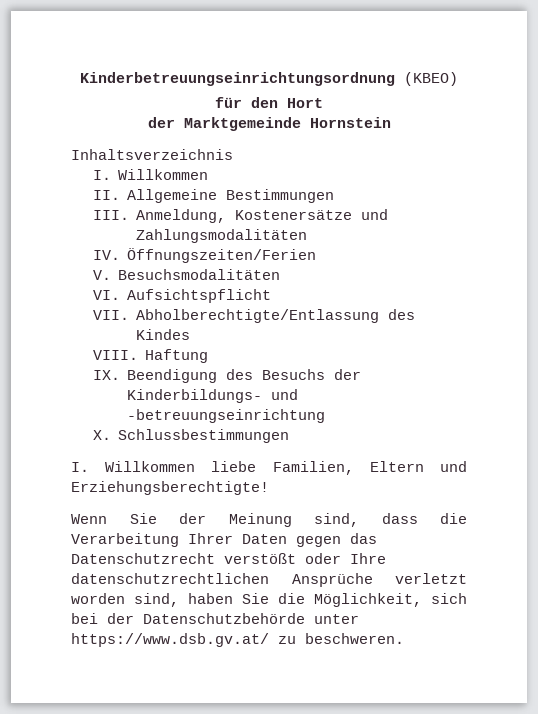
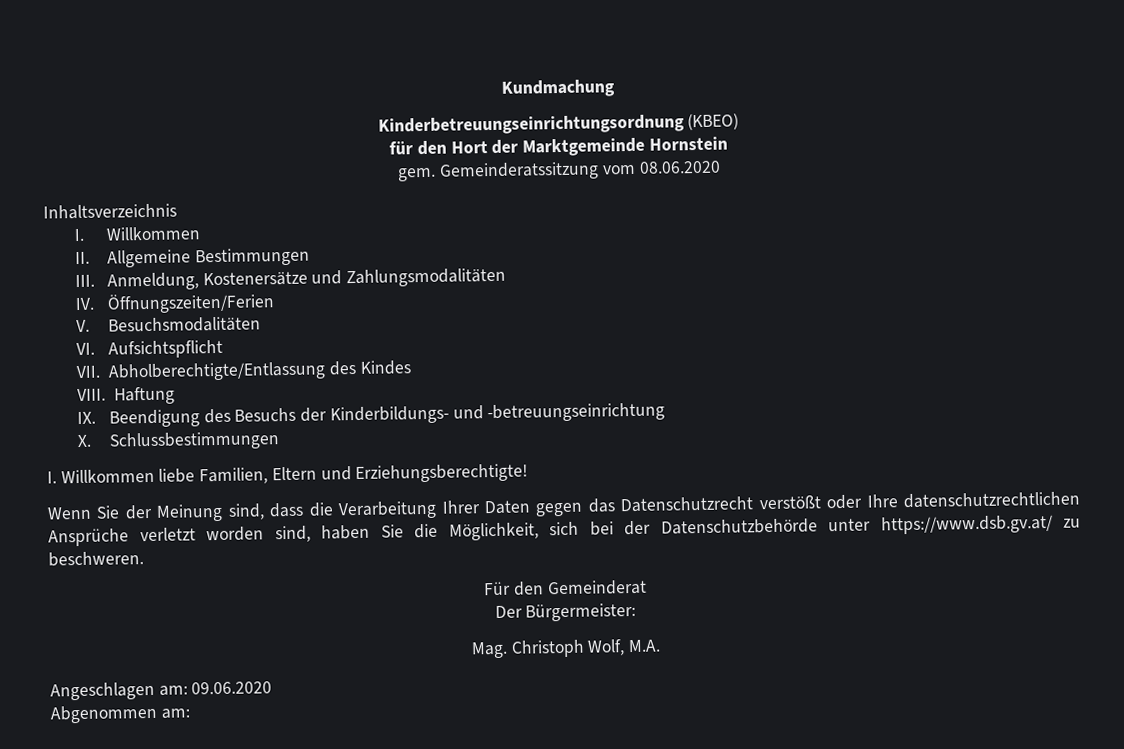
+ Kundmachung
- für den Hort
- der Marktgemeinde Hornstein
+ für den Hort der Marktgemeinde Hornstein
+ gem. Gemeinderatssitzung vom 08.06.2020
+ Für den Gemeinderat
+ Der Bürgermeister:
+ Mag. Christoph Wolf, M.A.
+ Angeschlagen am: 09.06.2020
+ Abgenommen am:

